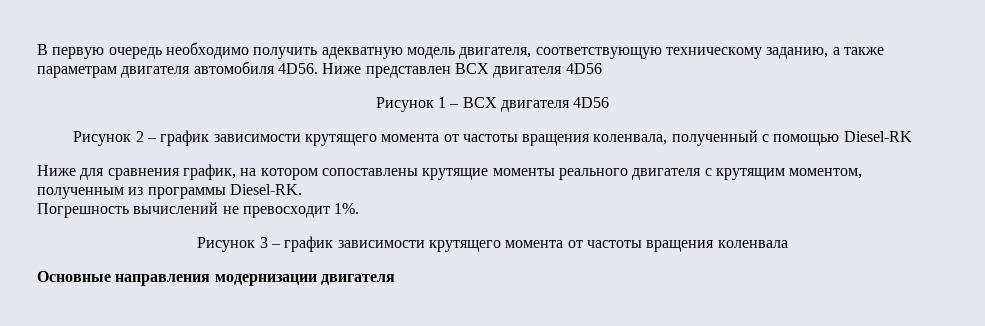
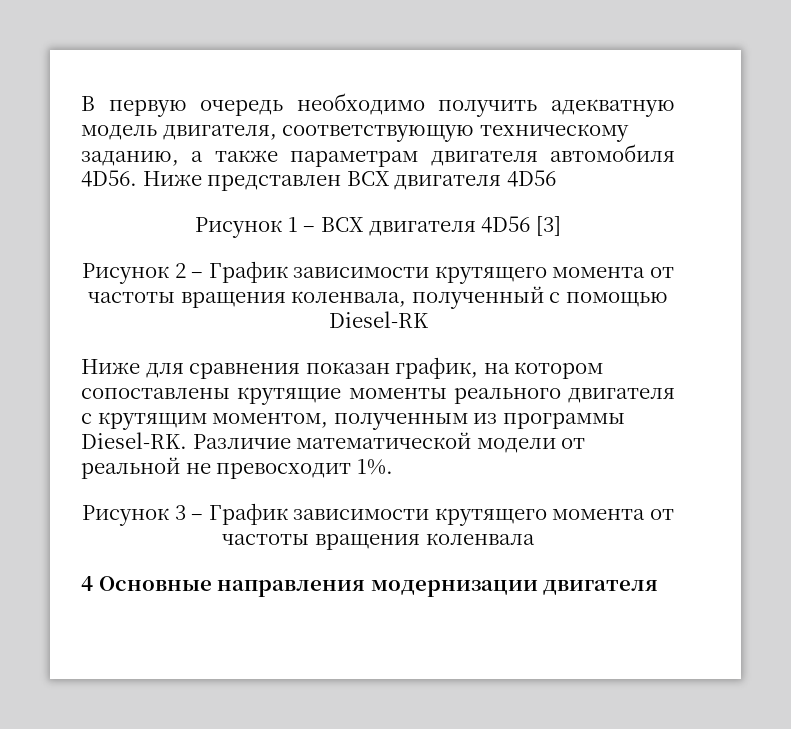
- Рисунок 1 – ВСХ двигателя 4D56
+ Рисунок 1 – ВСХ двигателя 4D56 [3]
- Рисунок 2 – график зависимости крутящего момента от частоты вращения коленвала, полученный с помощью Diesel-RK
+ Рисунок 2 – График зависимости крутящего момента от частоты вращения коленвала, полученный с помощью Diesel-RK
- Ниже для сравнения график, на котором сопоставлены крутящие моменты реального двигателя с крутящим моментом, полученным из программы Diesel-RK.
- Погрешность вычислений не превосходит 1%.
+ Ниже для сравнения показан график, на котором сопоставлены крутящие моменты реального двигателя с крутящим моментом, полученным из программы Diesel-RK. Различие математической модели от реальной не превосходит 1%.
- Рисунок 3 – график зависимости крутящего момента от частоты вращения коленвала
+ Рисунок 3 – График зависимости крутящего момента от частоты вращения коленвала
- Основные направления модернизации двигателя
+ 4 Основные направления модернизации двигателя

